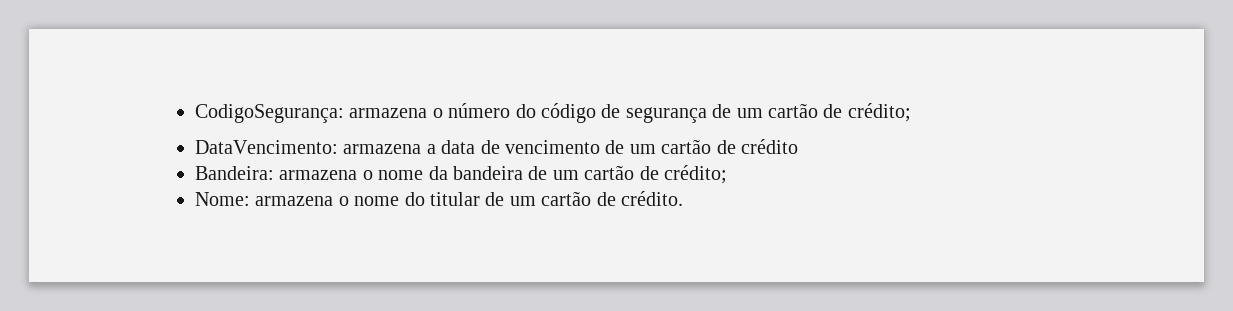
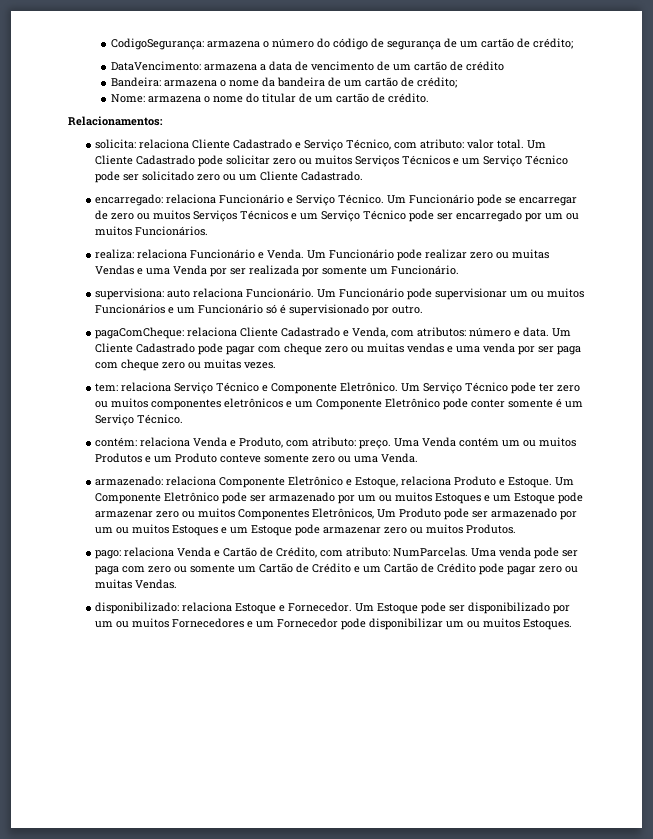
+ Relacionamentos:
+ solicita: relaciona Cliente Cadastrado e Serviço Técnico, com atributo: valor total. Um Cliente Cadastrado pode solicitar zero ou muitos Serviços Técnicos e um Serviço Técnico pode ser solicitado zero ou um Cliente Cadastrado.
+ encarregado: relaciona Funcionário e Serviço Técnico. Um Funcionário pode se encarregar de zero ou muitos Serviços Técnicos e um Serviço Técnico pode ser encarregado por um ou muitos Funcionários.
+ realiza: relaciona Funcionário e Venda. Um Funcionário pode realizar zero ou muitas Vendas e uma Venda por ser realizada por somente um Funcionário.
+ supervisiona: auto relaciona Funcionário. Um Funcionário pode supervisionar um ou muitos Funcionários e um Funcionário só é supervisionado por outro.
+ pagaComCheque: relaciona Cliente Cadastrado e Venda, com atributos: número e data. Um Cliente Cadastrado pode pagar com cheque zero ou muitas vendas e uma venda por ser paga com cheque zero ou muitas vezes.
+ tem: relaciona Serviço Técnico e Componente Eletrônico. Um Serviço Técnico pode ter zero ou muitos componentes eletrônicos e um Componente Eletrônico pode conter somente é um Serviço Técnico.
+ contém: relaciona Venda e Produto, com atributo: preço. Uma Venda contém um ou muitos Produtos e um Produto conteve somente zero ou uma Venda.
+ armazenado: relaciona Componente Eletrônico e Estoque, relaciona Produto e Estoque. Um Componente Eletrônico pode ser armazenado por um ou muitos Estoques e um Estoque pode armazenar zero ou muitos Componentes Eletrônicos, Um Produto pode ser armazenado por um ou muitos Estoques e um Estoque pode armazenar zero ou muitos Produtos.
+ pago: relaciona Venda e Cartão de Crédito, com atributo: NumParcelas. Uma venda pode ser paga com zero ou somente um Cartão de Crédito e um Cartão de Crédito pode pagar zero ou muitas Vendas.
+ disponibilizado: relaciona Estoque e Fornecedor. Um Estoque pode ser disponibilizado por um ou muitos Fornecedores e um Fornecedor pode disponibilizar um ou muitos Estoques.

